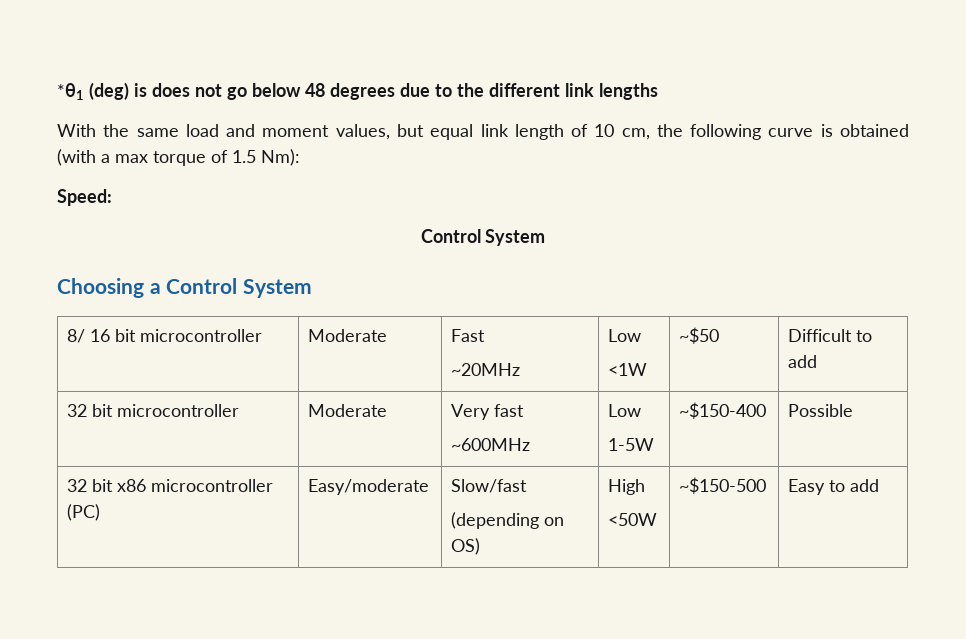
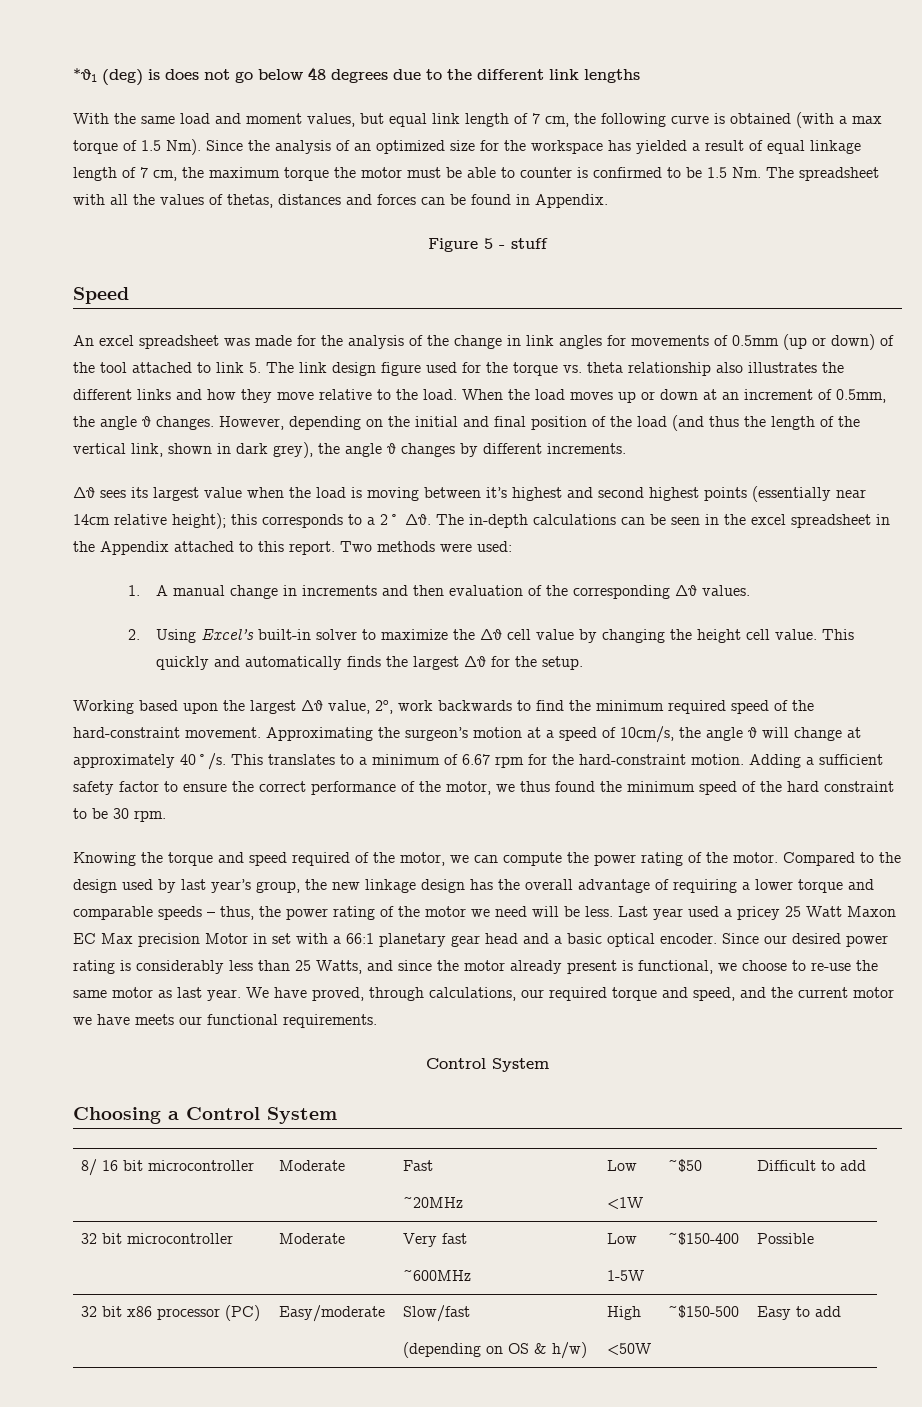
- With the same load and moment values, but equal link length of 10 cm, the following curve is obtained (with a max torque of 1.5 Nm):
- Speed:
+ With the same load and moment values, but equal link length of 7 cm, the following curve is obtained (with a max torque of 1.5 Nm). Since the analysis of an optimized size for the workspace has yielded a result of equal linkage length of 7 cm, the maximum torque the motor must be able to counter is confirmed to be 1.5 Nm. The spreadsheet with all the values of thetas, distances and forces can be found in Appendix.
+ Figure 5 - stuff
+ Speed
+ An excel spreadsheet was made for the analysis of the change in link angles for movements of 0.5mm (up or down) of the tool attached to link 5. The link design figure used for the torque vs. theta relationship also illustrates the different links and how they move relative to the load. When the load moves up or down at an increment of 0.5mm, the angle θ changes. However, depending on the initial and final position of the load (and thus the length of the vertical link, shown in dark grey), the angle θ changes by different increments.
+ ∆θ sees its largest value when the load is moving between it’s highest and second highest points (essentially near 14cm relative height); this corresponds to a 2˚ ∆θ. The in-depth calculations can be seen in the excel spreadsheet in the Appendix attached to this report. Two methods were used:
+ 1. A manual change in increments and then evaluation of the corresponding ∆θ values.
+ 2. Using Excel’s built-in solver to maximize the ∆θ cell value by changing the height cell value. This quickly and automatically finds the largest ∆θ for the setup.
+ Working based upon the largest ∆θ value, 2o, work backwards to find the minimum required speed of the hard-constraint movement. Approximating the surgeon’s motion at a speed of 10cm/s, the angle θ will change at approximately 40˚/s. This translates to a minimum of 6.67 rpm for the hard-constraint motion. Adding a sufficient safety factor to ensure the correct performance of the motor, we thus found the minimum speed of the hard constraint to be 30 rpm.
+ Knowing the torque and speed required of the motor, we can compute the power rating of the motor. Compared to the design used by last year’s group, the new linkage design has the overall advantage of requiring a lower torque and comparable speeds – thus, the power rating of the motor we need will be less. Last year used a pricey 25 Watt Maxon EC Max precision Motor in set with a 66:1 planetary gear head and a basic optical encoder. Since our desired power rating is considerably less than 25 Watts, and since the motor already present is functional, we choose to re-use the same motor as last year. We have proved, through calculations, our required torque and speed, and the current motor we have meets our functional requirements.
- 32 bit x86 microcontroller (PC) | Easy/moderate | Slow/fast
- (depending on OS) | High
+ 32 bit x86 processor (PC) | Easy/moderate | Slow/fast
+ (depending on OS & h/w) | High

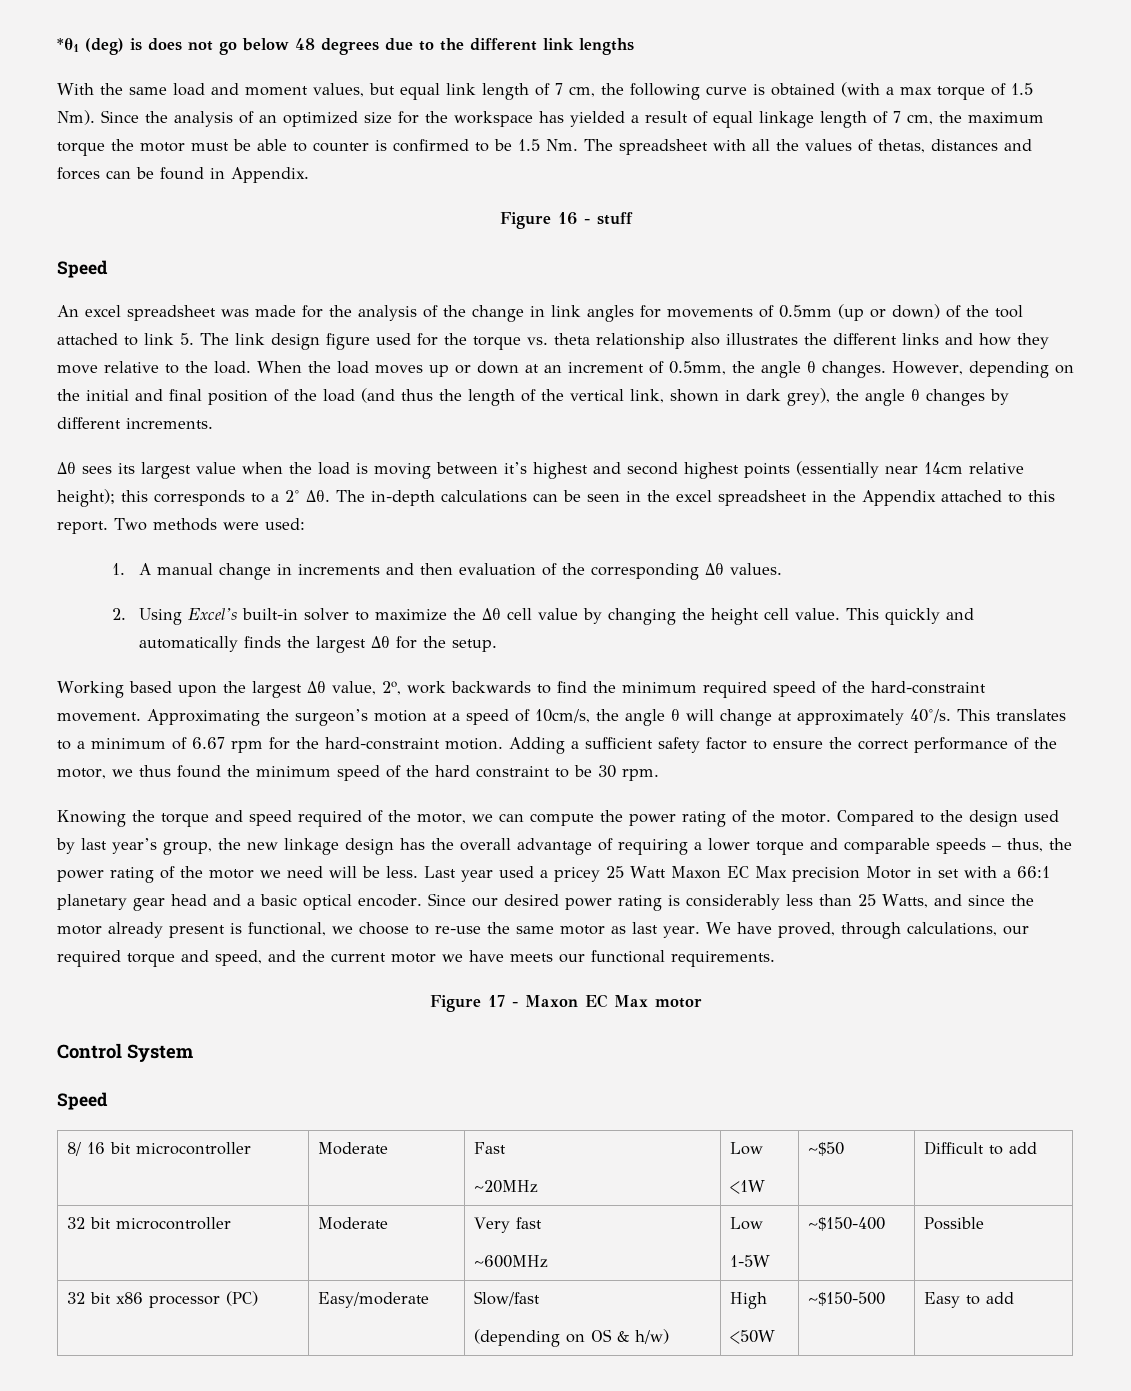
- Figure 5 - stuff
+ Figure 16 - stuff
  We have proved, through calculations, our required torque and speed, and the current motor we have meets our functional requirements.
+ Figure 17 - Maxon EC Max motor
  Control System
- Choosing a Control System
+ Speed

